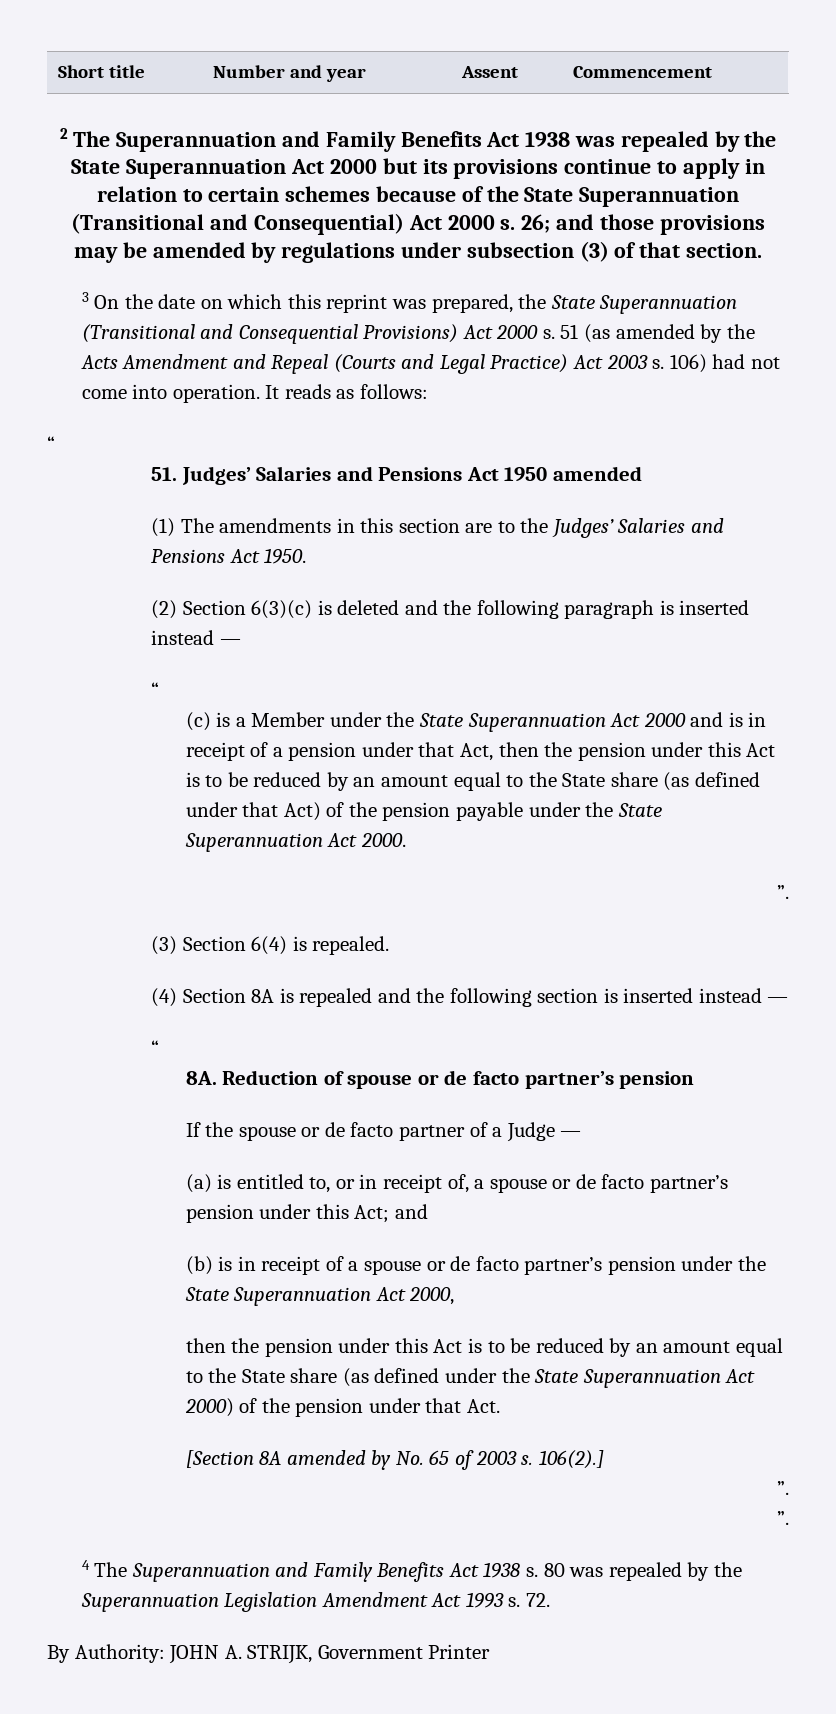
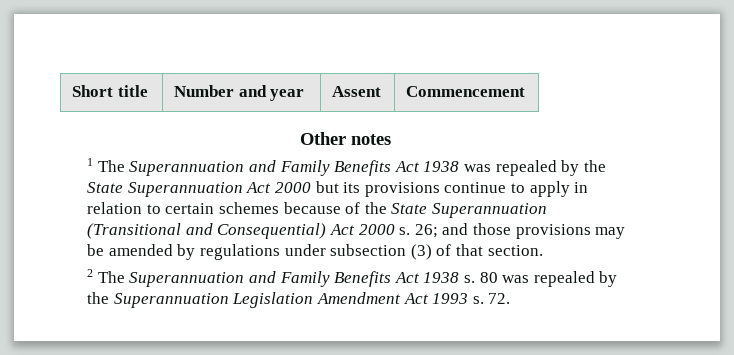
- 2 The Superannuation and Family Benefits Act 1938 was repealed by the State Superannuation Act 2000 but its provisions continue to apply in relation to certain schemes because of the State Superannuation (Transitional and Consequential) Act 2000 s.
+ Other notes
+ 1 The Superannuation and Family Benefits Act 1938 was repealed by the State Superannuation Act 2000 but its provisions continue to apply in relation to certain schemes because of the State Superannuation (Transitional and Consequential) Act 2000 s.
- 3 On the date on which this reprint was prepared, the State Superannuation (Transitional and Consequential Provisions) Act 2000 s. 51 (as amended by the Acts Amendment and Repeal (Courts and Legal Practice) Act 2003 s. 106) had not come into operation. It reads as follows:
- “
- 51. Judges’ Salaries and Pensions Act 1950 amended
- (1) The amendments in this section are to the Judges’ Salaries and Pensions Act 1950.
- (2) Section 6(3)(c) is deleted and the following paragraph is inserted instead —
- “
- (c) is a Member under the State Superannuation Act 2000 and is in receipt of a pension under that Act, then the pension under this Act is to be reduced by an amount equal to the State share (as defined under that Act) of the pension payable under the State Superannuation Act 2000.
- ”.
- (3) Section 6(4) is repealed.
- (4) Section 8A is repealed and the following section is inserted instead —
- “
- 8A. Reduction of spouse or de facto partner’s pension
- If the spouse or de facto partner of a Judge —
- (a) is entitled to, or in receipt of, a spouse or de facto partner’s pension under this Act; and
- (b) is in receipt of a spouse or de facto partner’s pension under the State Superannuation Act 2000,
- then the pension under this Act is to be reduced by an amount equal to the State share (as defined under the State Superannuation Act 2000) of the pension under that Act.
- [Section 8A amended by No. 65 of 2003 s. 106(2).]
- ”.
- ”.
- 4 The Superannuation and Family Benefits Act 1938 s.
+ 2 The Superannuation and Family Benefits Act 1938 s.
- By Authority: JOHN A. STRIJK, Government Printer

